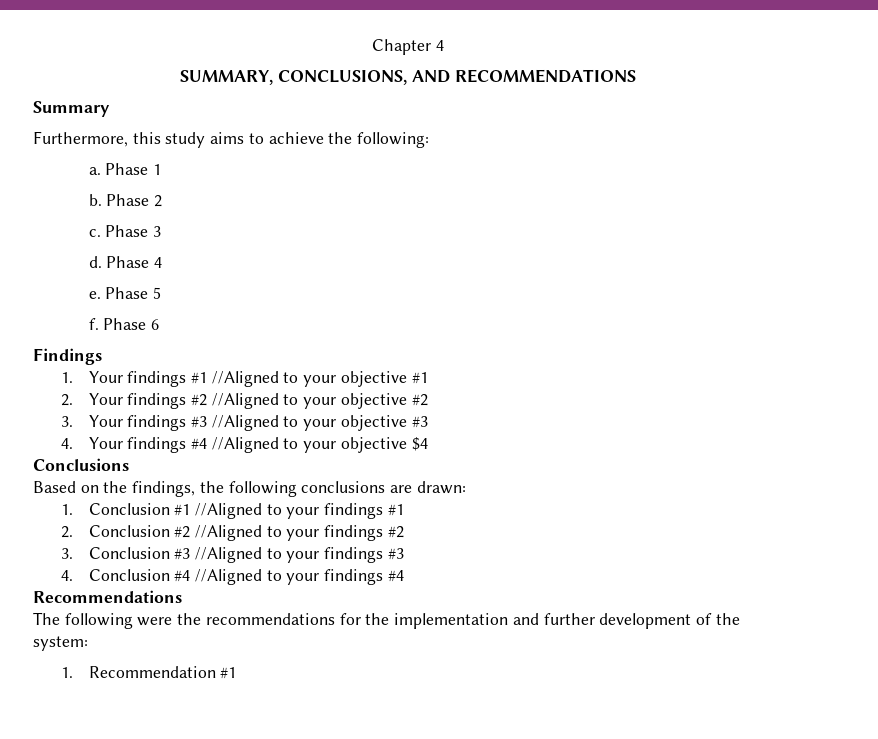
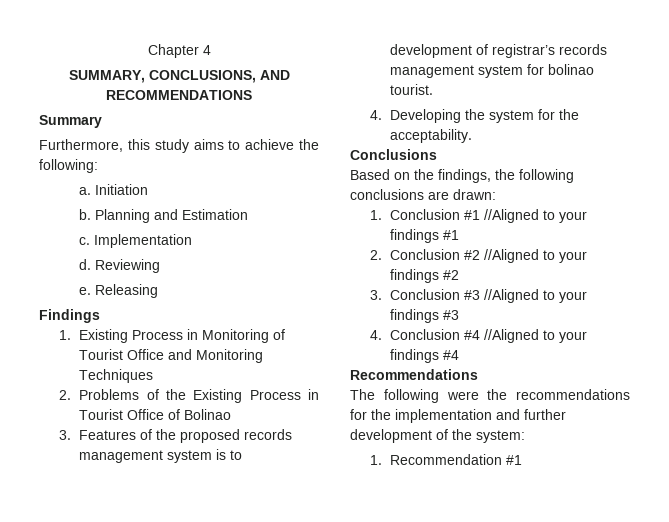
- Phase 1
+ Initiation
- Phase 2
+ Planning and Estimation
- Phase 3
+ Implementation
- Phase 4
+ Reviewing
- Phase 5
- f. Phase 6
+ Releasing
  Findings
- 1. Your findings #1 //Aligned to your objective #1
- 2. Your findings #2 //Aligned to your objective #2
- 3. Your findings #3 //Aligned to your objective #3
- 4. Your findings #4 //Aligned to your objective $4
+ 1. Existing Process in Monitoring of Tourist Office and Monitoring Techniques
+ 2. Problems of the Existing Process in Tourist Office of Bolinao
+ 3. Features of the proposed records management system is to development of registrar’s records management system for bolinao tourist.
+ 4. Developing the system for the acceptability.

